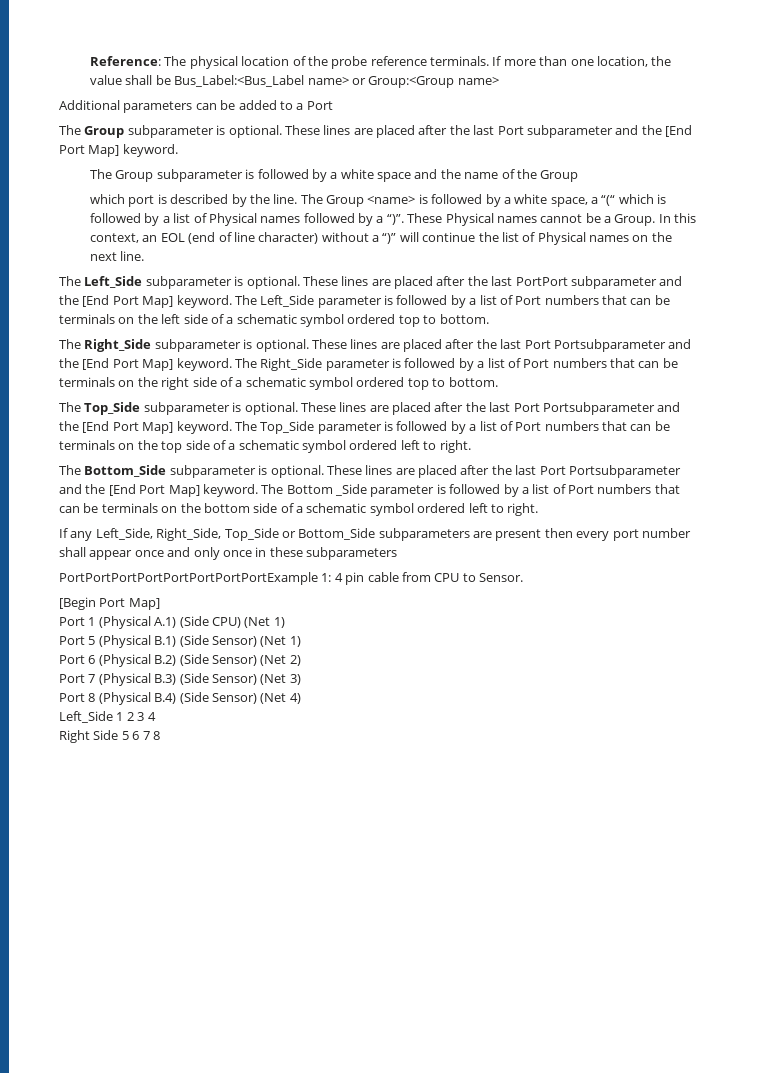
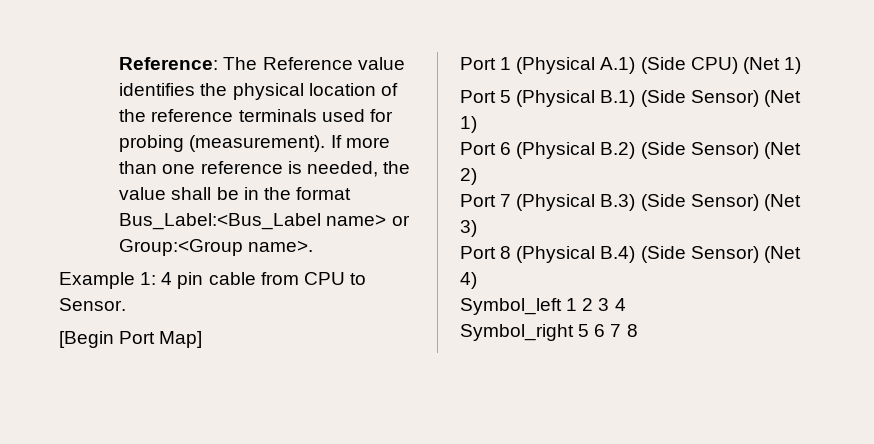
- Reference: The physical location of the probe reference terminals.
+ Reference: The Reference value identifies the physical location of the reference terminals used for probing (measurement).
- If more than one location, the value shall be Bus_Label:<Bus_Label name> or Group:<Group name>
- Additional parameters can be added to a Port
- The Group subparameter is optional. These lines are placed after the last Port subparameter and the [End Port Map] keyword.
- The Group subparameter is followed by a white space and the name of the Group
- which port is described by the line. The Group <name> is followed by a white space, a “(“ which is followed by a list of Physical names followed by a “)”. These Physical names cannot be a Group. In this context, an EOL (end of line character) without a “)” will continue the list of Physical names on the next line.
- The Left_Side subparameter is optional. These lines are placed after the last PortPort subparameter and the [End Port Map] keyword. The Left_Side parameter is followed by a list of Port numbers that can be terminals on the left side of a schematic symbol ordered top to bottom.
- The Right_Side subparameter is optional. These lines are placed after the last Port Portsubparameter and the [End Port Map] keyword. The Right_Side parameter is followed by a list of Port numbers that can be terminals on the right side of a schematic symbol ordered top to bottom.
- The Top_Side subparameter is optional. These lines are placed after the last Port Portsubparameter and the [End Port Map] keyword. The Top_Side parameter is followed by a list of Port numbers that can be terminals on the top side of a schematic symbol ordered left to right.
- The Bottom_Side subparameter is optional. These lines are placed after the last Port Portsubparameter and the [End Port Map] keyword. The Bottom _Side parameter is followed by a list of Port numbers that can be terminals on the bottom side of a schematic symbol ordered left to right.
- If any Left_Side, Right_Side, Top_Side or Bottom_Side subparameters are present then every port number shall appear once and only once in these subparameters
- PortPortPortPortPortPortPortPortExample 1: 4 pin cable from CPU to Sensor.
+ If more than one reference is needed, the value shall be in the format Bus_Label:<Bus_Label name> or Group:<Group name>.
+ Example 1: 4 pin cable from CPU to Sensor.
- Left_Side 1 2 3 4
+ Symbol_left 1 2 3 4
- Right Side 5 6 7 8
+ Symbol_right 5 6 7 8

